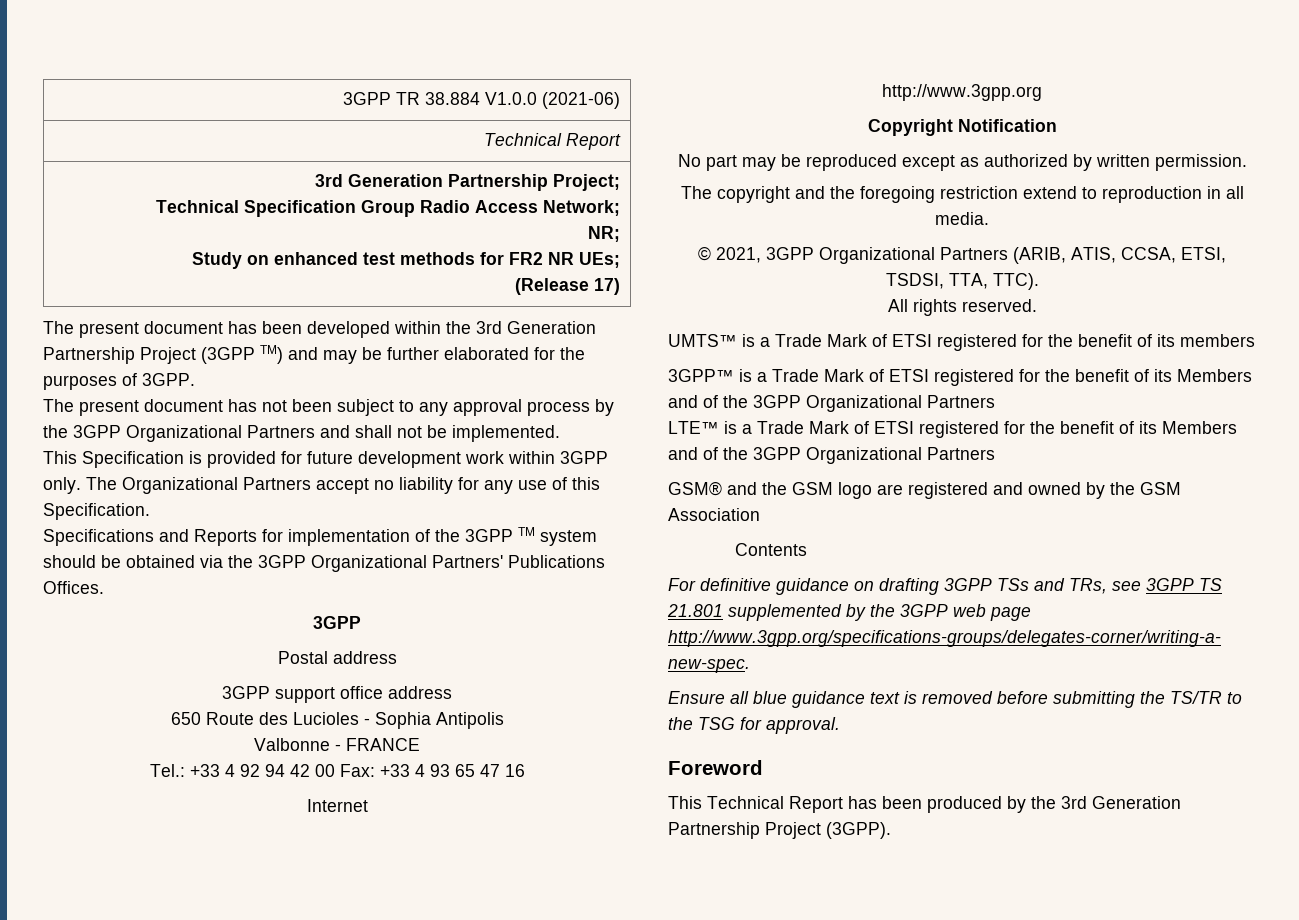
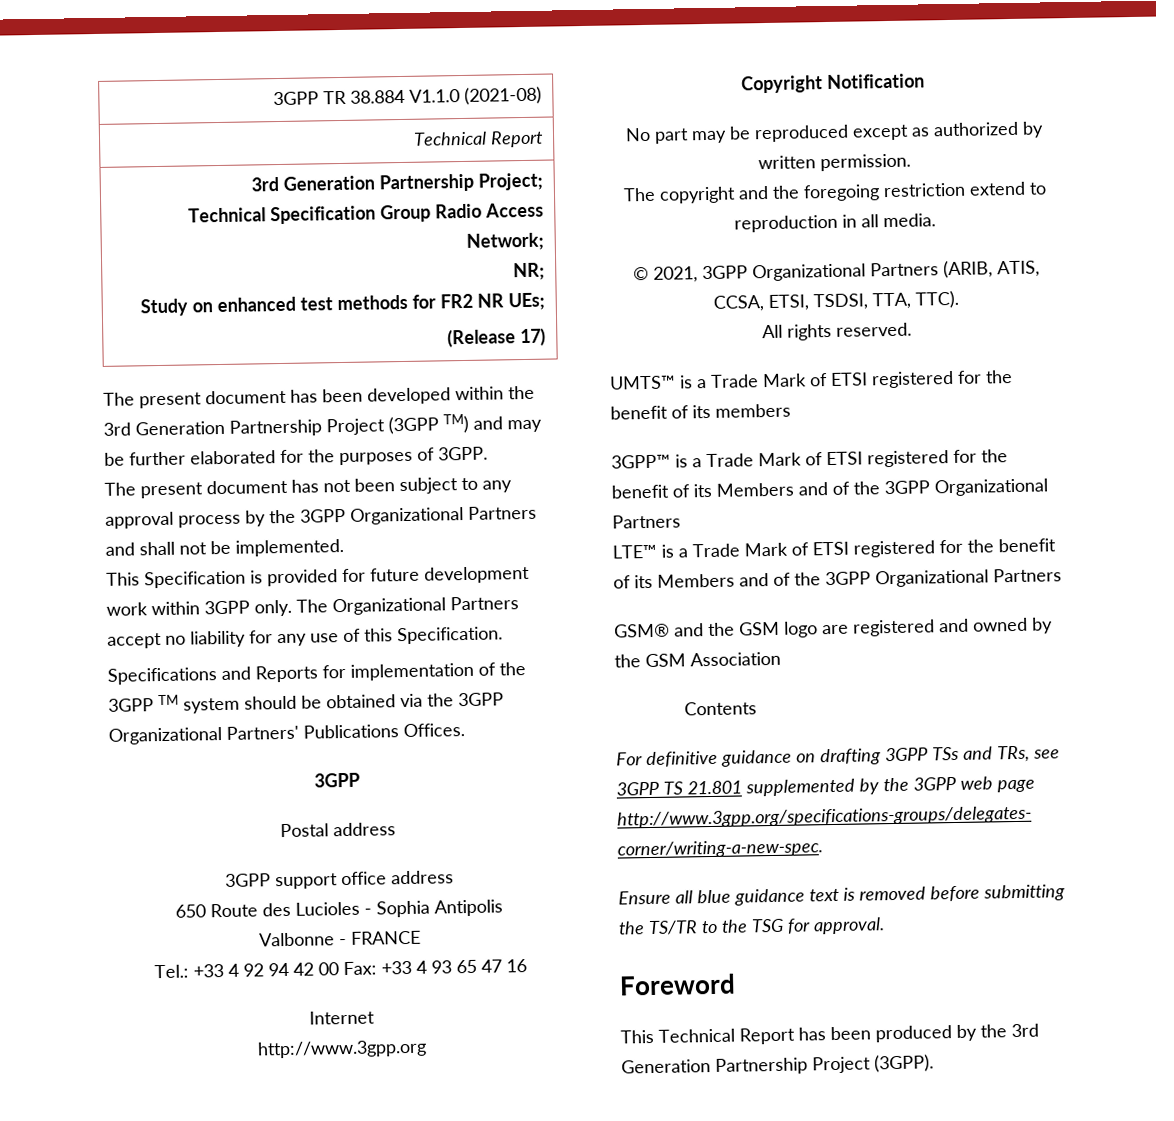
- 3GPP TR 38.884 V1.0.0 (2021-06)
+ 3GPP TR 38.884 V1.1.0 (2021-08)

